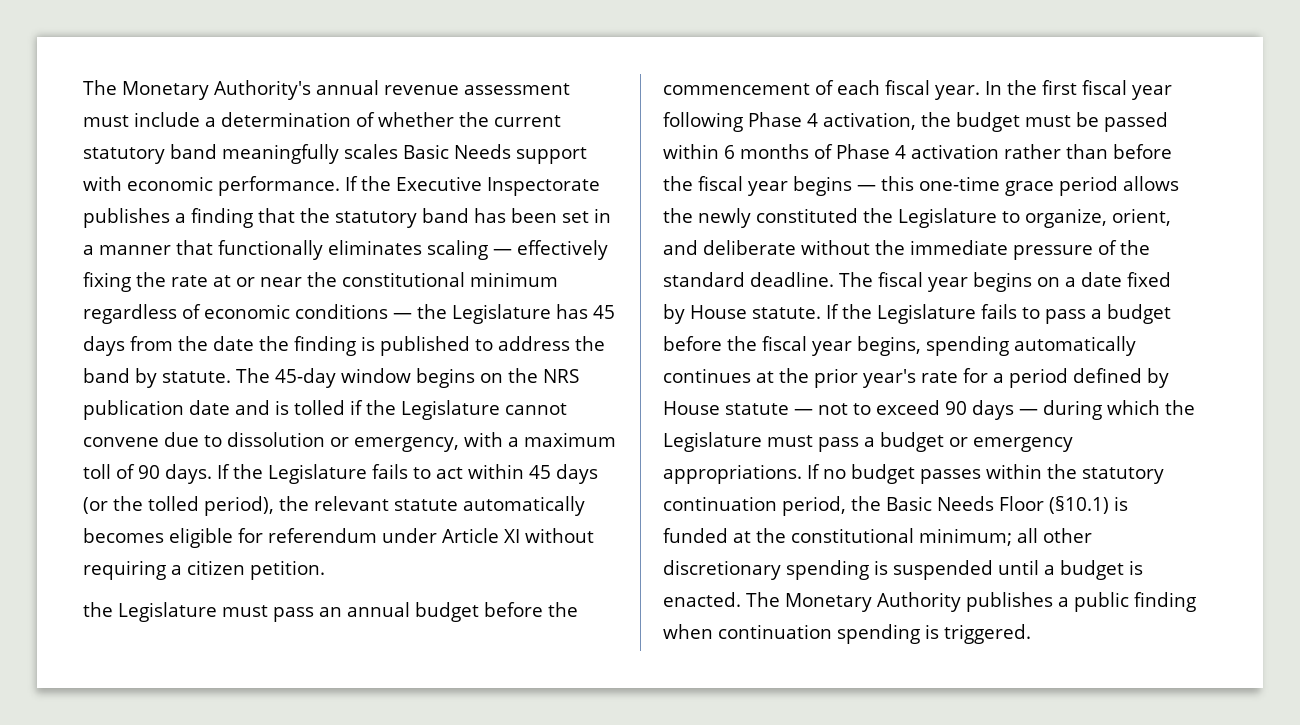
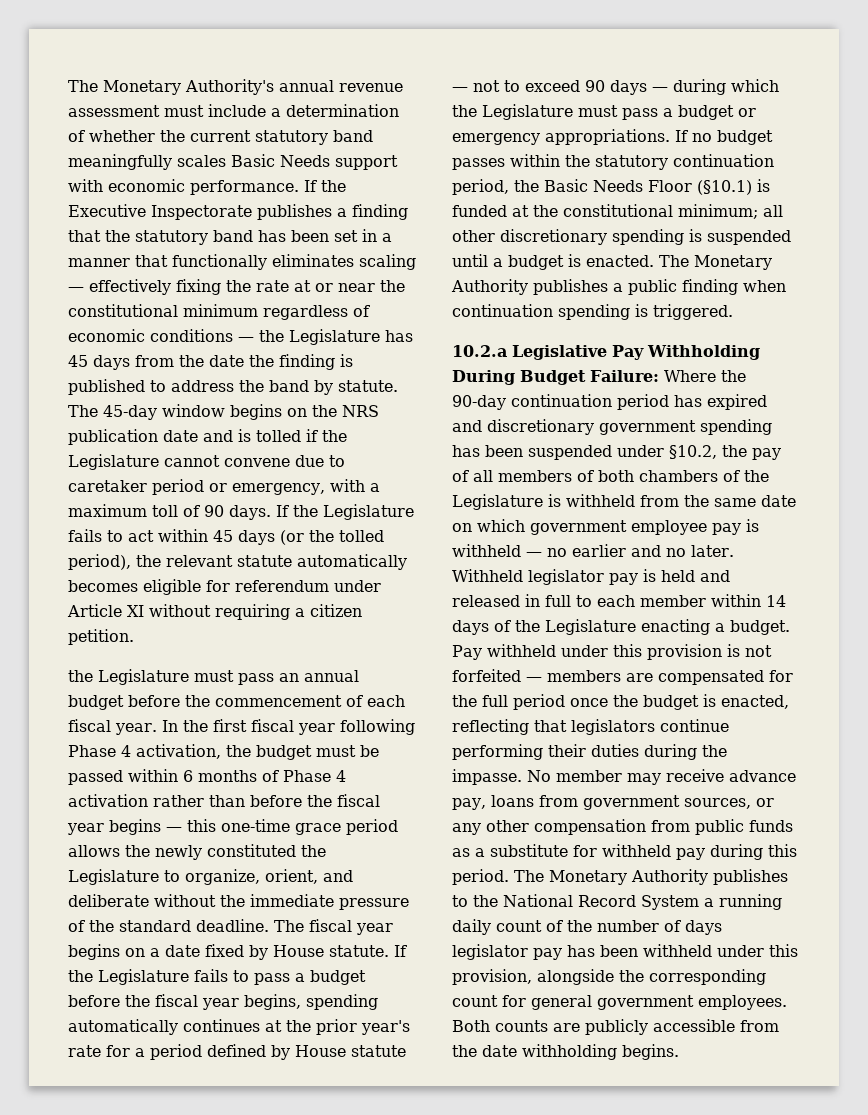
- The 45-day window begins on the NRS publication date and is tolled if the Legislature cannot convene due to dissolution or emergency, with a maximum toll of 90 days.
+ The 45-day window begins on the NRS publication date and is tolled if the Legislature cannot convene due to caretaker period or emergency, with a maximum toll of 90 days.
+ 10.2.a Legislative Pay Withholding During Budget Failure: Where the 90-day continuation period has expired and discretionary government spending has been suspended under §10.2, the pay of all members of both chambers of the Legislature is withheld from the same date on which government employee pay is withheld — no earlier and no later. Withheld legislator pay is held and released in full to each member within 14 days of the Legislature enacting a budget. Pay withheld under this provision is not forfeited — members are compensated for the full period once the budget is enacted, reflecting that legislators continue performing their duties during the impasse. No member may receive advance pay, loans from government sources, or any other compensation from public funds as a substitute for withheld pay during this period. The Monetary Authority publishes to the National Record System a running daily count of the number of days legislator pay has been withheld under this provision, alongside the corresponding count for general government employees. Both counts are publicly accessible from the date withholding begins.

